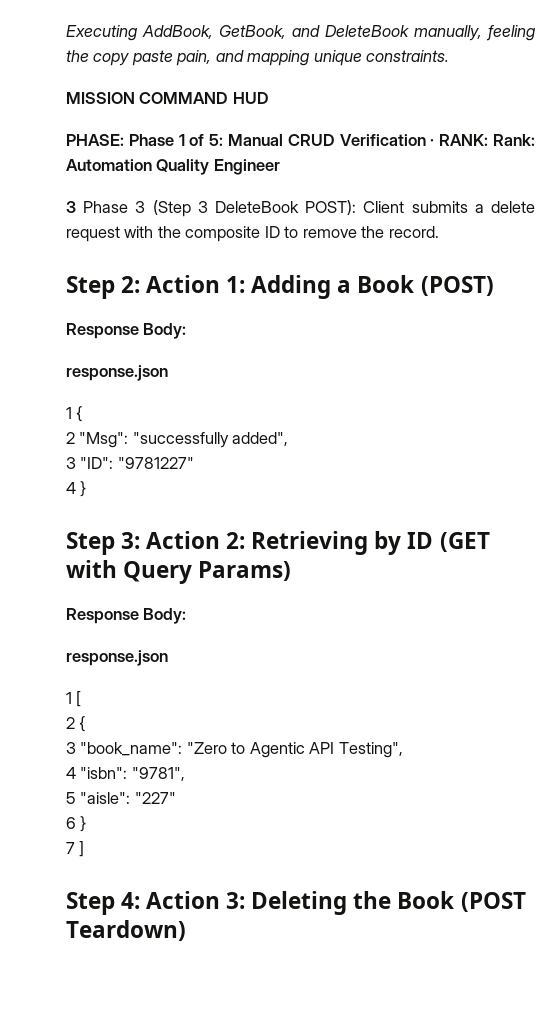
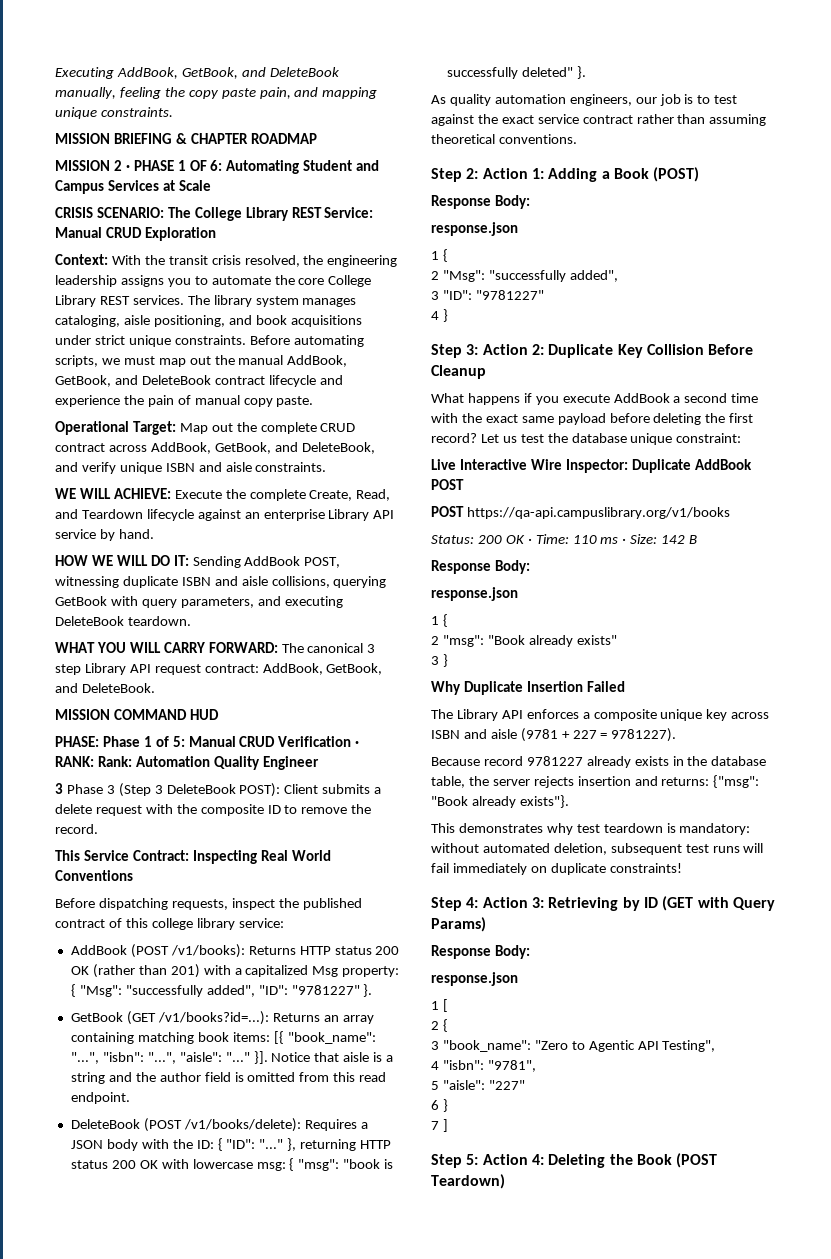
+ MISSION BRIEFING & CHAPTER ROADMAP
+ MISSION 2 · PHASE 1 OF 6: Automating Student and Campus Services at Scale
+ CRISIS SCENARIO: The College Library REST Service: Manual CRUD Exploration
+ Context: With the transit crisis resolved, the engineering leadership assigns you to automate the core College Library REST services. The library system manages cataloging, aisle positioning, and book acquisitions under strict unique constraints. Before automating scripts, we must map out the manual AddBook, GetBook, and DeleteBook contract lifecycle and experience the pain of manual copy paste.
+ Operational Target: Map out the complete CRUD contract across AddBook, GetBook, and DeleteBook, and verify unique ISBN and aisle constraints.
+ WE WILL ACHIEVE: Execute the complete Create, Read, and Teardown lifecycle against an enterprise Library API service by hand.
+ HOW WE WILL DO IT: Sending AddBook POST, witnessing duplicate ISBN and aisle collisions, querying GetBook with query parameters, and executing DeleteBook teardown.
+ WHAT YOU WILL CARRY FORWARD: The canonical 3 step Library API request contract: AddBook, GetBook, and DeleteBook.
+ This Service Contract: Inspecting Real World Conventions
+ Before dispatching requests, inspect the published contract of this college library service:
+ AddBook (POST /v1/books): Returns HTTP status 200 OK (rather than 201) with a capitalized Msg property: { "Msg": "successfully added", "ID": "9781227" }.
+ GetBook (GET /v1/books?id=...): Returns an array containing matching book items: [{ "book_name": "...", "isbn": "...", "aisle": "..." }]. Notice that aisle is a string and the author field is omitted from this read endpoint.
+ DeleteBook (POST /v1/books/delete): Requires a JSON body with the ID: { "ID": "..." }, returning HTTP status 200 OK with lowercase msg: { "msg": "book is successfully deleted" }.
+ As quality automation engineers, our job is to test against the exact service contract rather than assuming theoretical conventions.
- Step 3: Action 2: Retrieving by ID (GET with Query Params)
+ Step 3: Action 2: Duplicate Key Collision Before Cleanup
+ What happens if you execute AddBook a second time with the exact same payload before deleting the first record? Let us test the database unique constraint:
+ Live Interactive Wire Inspector: Duplicate AddBook POST
+ POST https://qa-api.campuslibrary.org/v1/books
+ Status: 200 OK · Time: 110 ms · Size: 142 B
+ Response Body:
+ response.json
+ 1 {
+ 2 "msg": "Book already exists"
+ 3 }
+ Why Duplicate Insertion Failed
+ The Library API enforces a composite unique key across ISBN and aisle (9781 + 227 = 9781227).
+ Because record 9781227 already exists in the database table, the server rejects insertion and returns: {"msg": "Book already exists"}.
+ This demonstrates why test teardown is mandatory: without automated deletion, subsequent test runs will fail immediately on duplicate constraints!
+ Step 4: Action 3: Retrieving by ID (GET with Query Params)
- Step 4: Action 3: Deleting the Book (POST Teardown)
+ Step 5: Action 4: Deleting the Book (POST Teardown)

